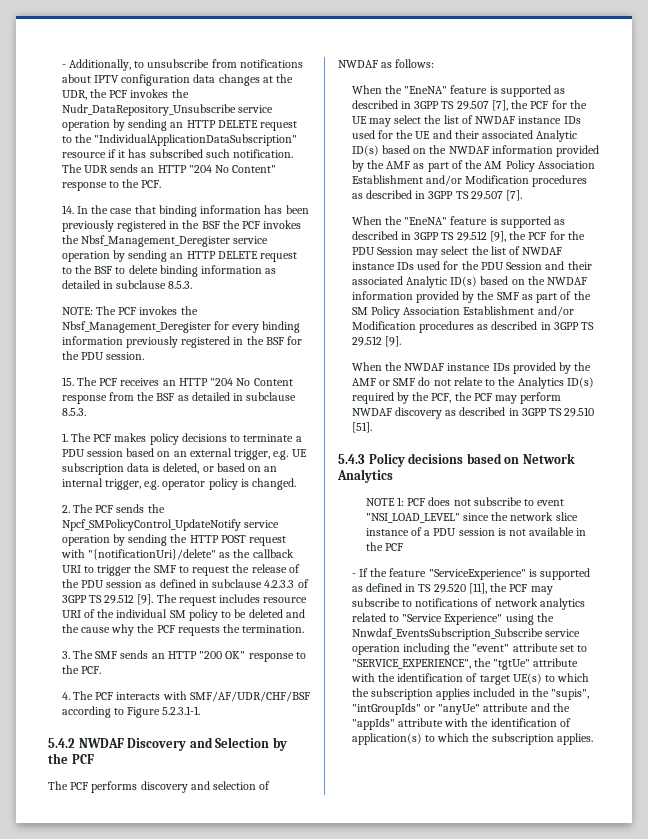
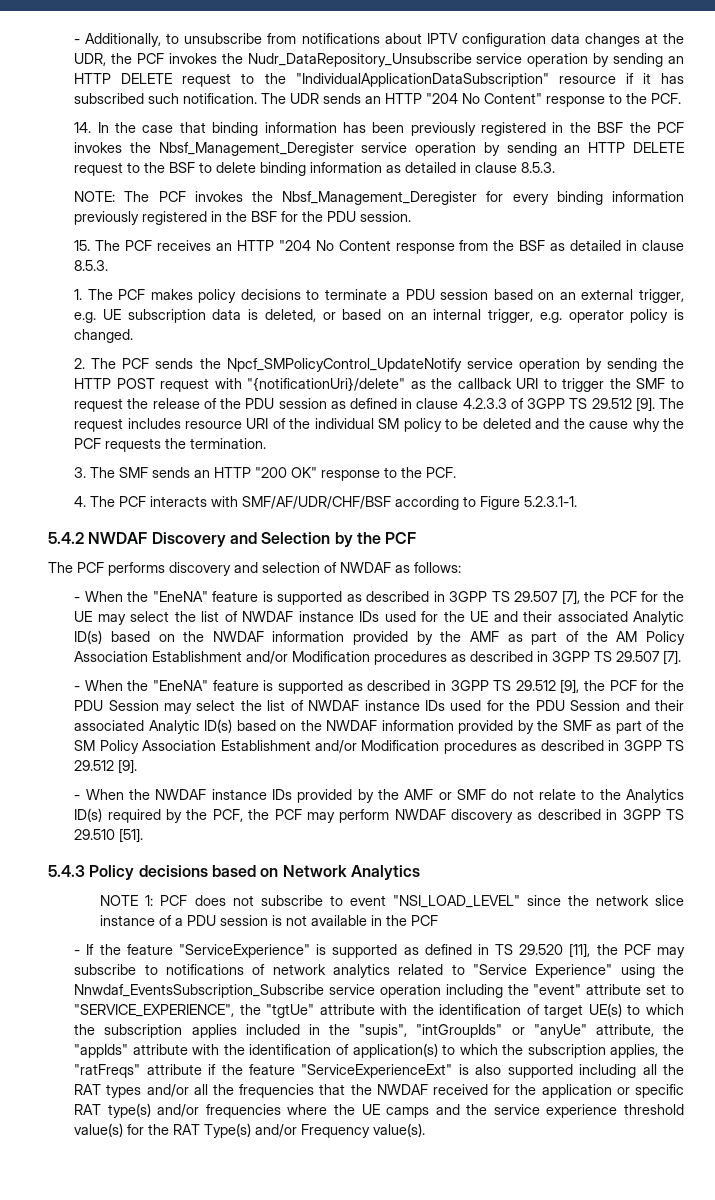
- 14. In the case that binding information has been previously registered in the BSF the PCF invokes the Nbsf_Management_Deregister service operation by sending an HTTP DELETE request to the BSF to delete binding information as detailed in subclause 8.5.3.
+ 14. In the case that binding information has been previously registered in the BSF the PCF invokes the Nbsf_Management_Deregister service operation by sending an HTTP DELETE request to the BSF to delete binding information as detailed in clause 8.5.3.
- 15. The PCF receives an HTTP "204 No Content response from the BSF as detailed in subclause 8.5.3.
+ 15. The PCF receives an HTTP "204 No Content response from the BSF as detailed in clause 8.5.3.
- 2. The PCF sends the Npcf_SMPolicyControl_UpdateNotify service operation by sending the HTTP POST request with "{notificationUri}/delete" as the callback URI to trigger the SMF to request the release of the PDU session as defined in subclause 4.2.3.3 of 3GPP TS 29.512 [9].
+ 2. The PCF sends the Npcf_SMPolicyControl_UpdateNotify service operation by sending the HTTP POST request with "{notificationUri}/delete" as the callback URI to trigger the SMF to request the release of the PDU session as defined in clause 4.2.3.3 of 3GPP TS 29.512 [9].
- When the "EneNA" feature is supported as described in 3GPP TS 29.507 [7], the PCF for the UE may select the list of NWDAF instance IDs used for the UE and their associated Analytic ID(s) based on the NWDAF information provided by the AMF as part of the AM Policy Association Establishment and/or Modification procedures as described in 3GPP TS 29.507 [7].
+ - When the "EneNA" feature is supported as described in 3GPP TS 29.507 [7], the PCF for the UE may select the list of NWDAF instance IDs used for the UE and their associated Analytic ID(s) based on the NWDAF information provided by the AMF as part of the AM Policy Association Establishment and/or Modification procedures as described in 3GPP TS 29.507 [7].
- When the "EneNA" feature is supported as described in 3GPP TS 29.512 [9], the PCF for the PDU Session may select the list of NWDAF instance IDs used for the PDU Session and their associated Analytic ID(s) based on the NWDAF information provided by the SMF as part of the SM Policy Association Establishment and/or Modification procedures as described in 3GPP TS 29.512 [9].
+ - When the "EneNA" feature is supported as described in 3GPP TS 29.512 [9], the PCF for the PDU Session may select the list of NWDAF instance IDs used for the PDU Session and their associated Analytic ID(s) based on the NWDAF information provided by the SMF as part of the SM Policy Association Establishment and/or Modification procedures as described in 3GPP TS 29.512 [9].
- When the NWDAF instance IDs provided by the AMF or SMF do not relate to the Analytics ID(s) required by the PCF, the PCF may perform NWDAF discovery as described in 3GPP TS 29.510 [51].
+ - When the NWDAF instance IDs provided by the AMF or SMF do not relate to the Analytics ID(s) required by the PCF, the PCF may perform NWDAF discovery as described in 3GPP TS 29.510 [51].
- - If the feature "ServiceExperience" is supported as defined in TS 29.520 [11], the PCF may subscribe to notifications of network analytics related to "Service Experience" using the Nnwdaf_EventsSubscription_Subscribe service operation including the "event" attribute set to "SERVICE_EXPERIENCE", the "tgtUe" attribute with the identification of target UE(s) to which the subscription applies included in the "supis", "intGroupIds" or "anyUe" attribute and the "appIds" attribute with the identification of application(s) to which the subscription applies.
+ - If the feature "ServiceExperience" is supported as defined in TS 29.520 [11], the PCF may subscribe to notifications of network analytics related to "Service Experience" using the Nnwdaf_EventsSubscription_Subscribe service operation including the "event" attribute set to "SERVICE_EXPERIENCE", the "tgtUe" attribute with the identification of target UE(s) to which the subscription applies included in the "supis", "intGroupIds" or "anyUe" attribute, the "appIds" attribute with the identification of application(s) to which the subscription applies, the "ratFreqs" attribute if the feature "ServiceExperienceExt" is also supported including all the RAT types and/or all the frequencies that the NWDAF received for the application or specific RAT type(s) and/or frequencies where the UE camps and the service experience threshold value(s) for the RAT Type(s) and/or Frequency value(s).

